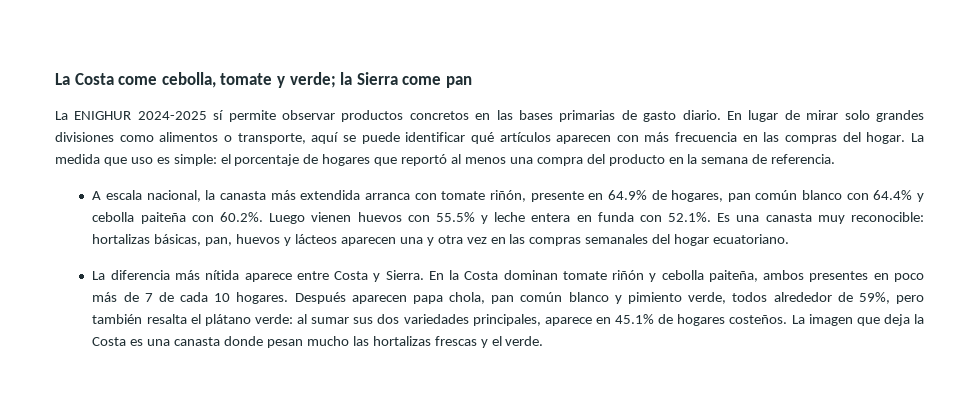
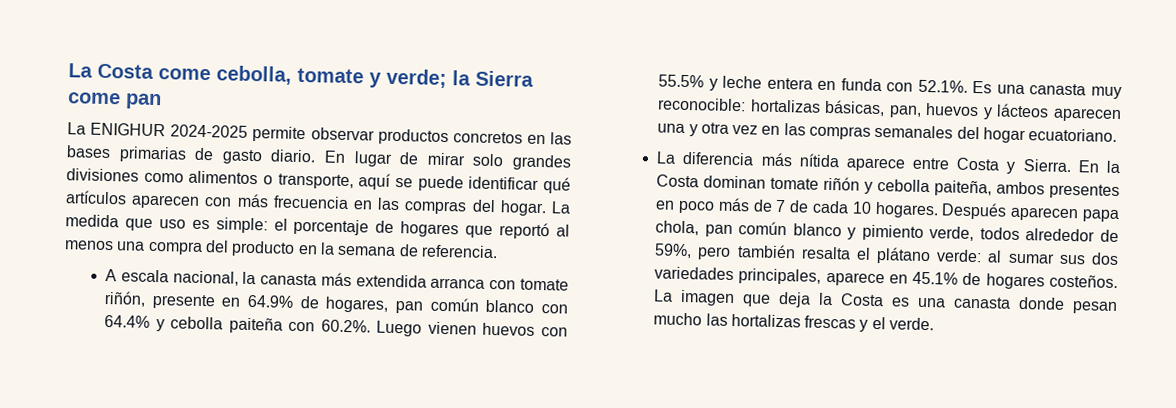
- La ENIGHUR 2024-2025 sí permite observar productos concretos en las bases primarias de gasto diario.
+ La ENIGHUR 2024-2025 permite observar productos concretos en las bases primarias de gasto diario.

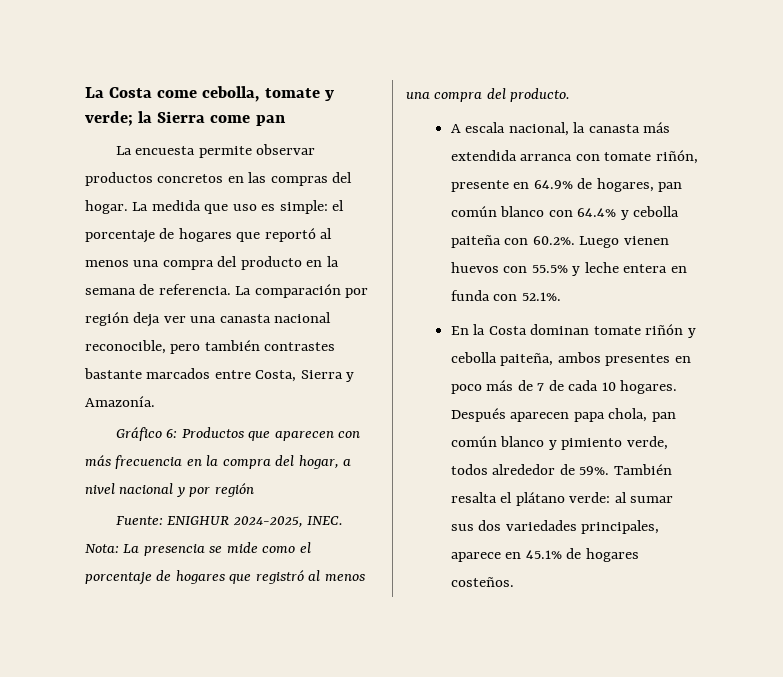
- La ENIGHUR 2024-2025 permite observar productos concretos en las bases primarias de gasto diario. En lugar de mirar solo grandes divisiones como alimentos o transporte, aquí se puede identificar qué artículos aparecen con más frecuencia en las compras del hogar.
+ La encuesta permite observar productos concretos en las compras del hogar.
+ La comparación por región deja ver una canasta nacional reconocible, pero también contrastes bastante marcados entre Costa, Sierra y Amazonía.
+ Gráfico 6: Productos que aparecen con más frecuencia en la compra del hogar, a nivel nacional y por región
+ Fuente: ENIGHUR 2024-2025, INEC. Nota: La presencia se mide como el porcentaje de hogares que registró al menos una compra del producto.
- A escala nacional, la canasta más extendida arranca con tomate riñón, presente en 64.9% de hogares, pan común blanco con 64.4% y cebolla paiteña con 60.2%. Luego vienen huevos con 55.5% y leche entera en funda con 52.1%. Es una canasta muy reconocible: hortalizas básicas, pan, huevos y lácteos aparecen una y otra vez en las compras semanales del hogar ecuatoriano.
- La diferencia más nítida aparece entre Costa y Sierra. En la Costa dominan tomate riñón y cebolla paiteña, ambos presentes en poco más de 7 de cada 10 hogares.
+ A escala nacional, la canasta más extendida arranca con tomate riñón, presente en 64.9% de hogares, pan común blanco con 64.4% y cebolla paiteña con 60.2%. Luego vienen huevos con 55.5% y leche entera en funda con 52.1%.
+ En la Costa dominan tomate riñón y cebolla paiteña, ambos presentes en poco más de 7 de cada 10 hogares.
- Después aparecen papa chola, pan común blanco y pimiento verde, todos alrededor de 59%, pero también resalta el plátano verde: al sumar sus dos variedades principales, aparece en 45.1% de hogares costeños. La imagen que deja la Costa es una canasta donde pesan mucho las hortalizas frescas y el verde.
+ Después aparecen papa chola, pan común blanco y pimiento verde, todos alrededor de 59%. También resalta el plátano verde: al sumar sus dos variedades principales, aparece en 45.1% de hogares costeños.

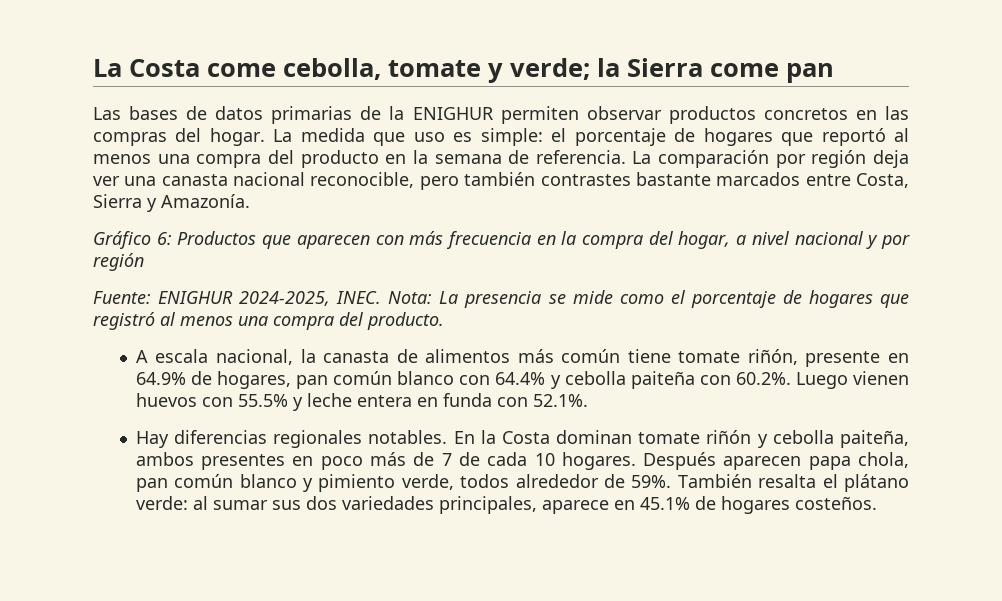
- La encuesta permite observar productos concretos en las compras del hogar.
+ Las bases de datos primarias de la ENIGHUR permiten observar productos concretos en las compras del hogar.
- A escala nacional, la canasta más extendida arranca con tomate riñón, presente en 64.9% de hogares, pan común blanco con 64.4% y cebolla paiteña con 60.2%. Luego vienen huevos con 55.5% y leche entera en funda con 52.1%.
+ A escala nacional, la canasta de alimentos más común tiene tomate riñón, presente en 64.9% de hogares, pan común blanco con 64.4% y cebolla paiteña con 60.2%. Luego vienen huevos con 55.5% y leche entera en funda con 52.1%.
+ Hay diferencias regionales notables.

